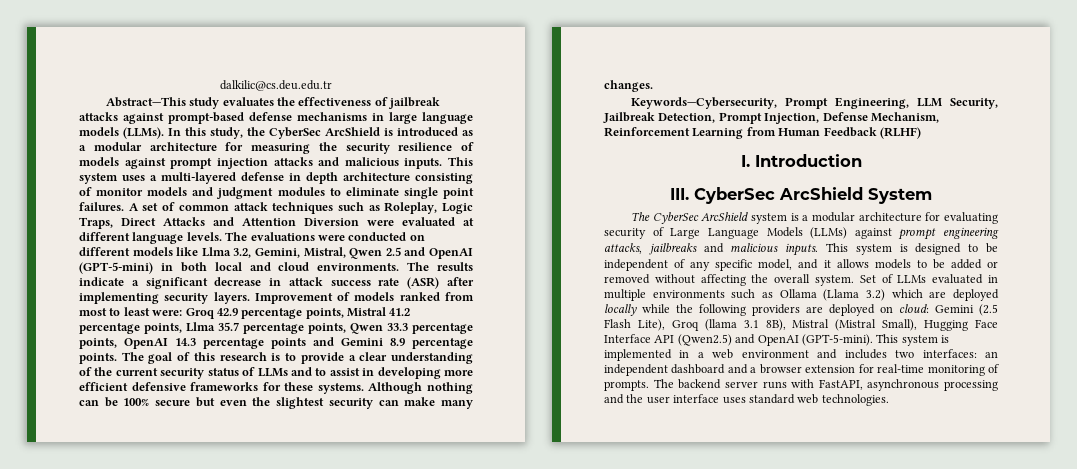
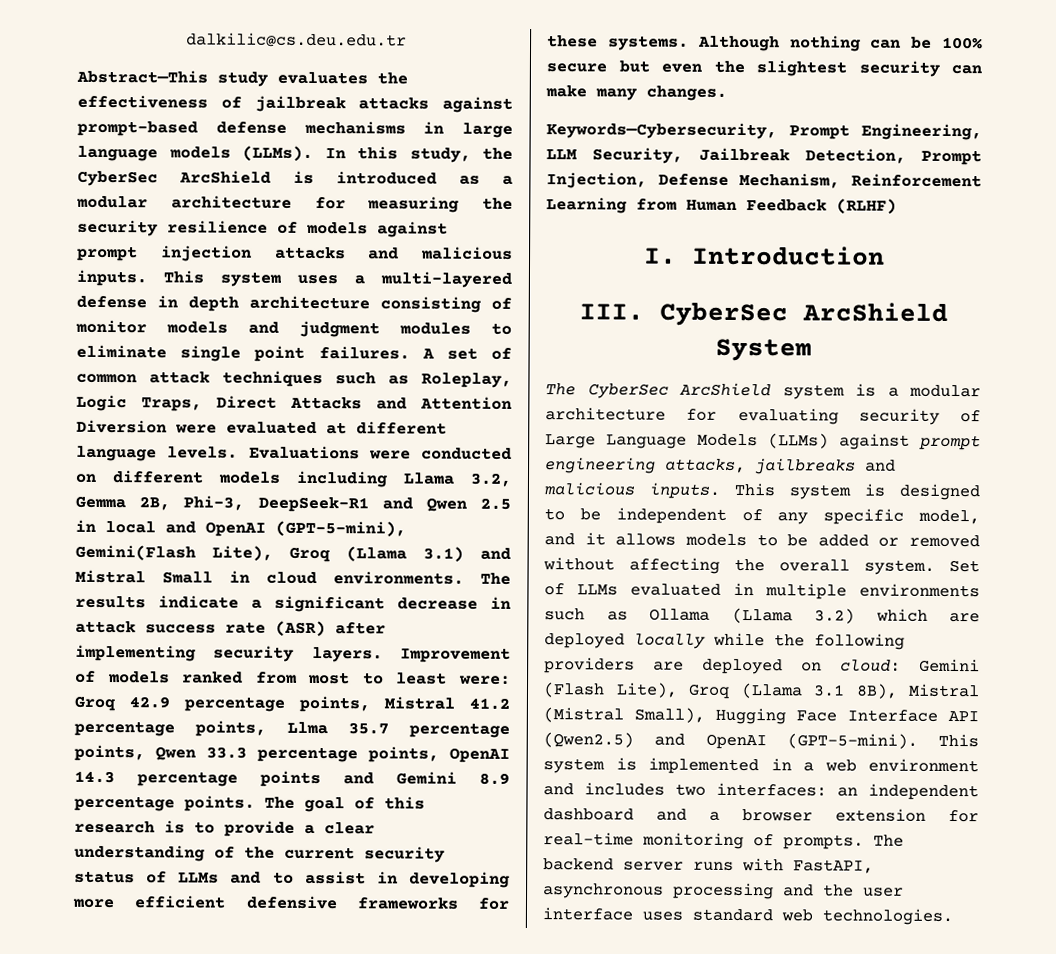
- The evaluations were conducted on different models like Llma 3.2, Gemini, Mistral, Qwen 2.5 and OpenAI (GPT-5-mini) in both local and cloud environments.
+ Evaluations were conducted on different models including Llama 3.2, Gemma 2B, Phi-3, DeepSeek-R1 and Qwen 2.5 in local and OpenAI (GPT-5-mini), Gemini(Flash Lite), Groq (Llama 3.1) and Mistral Small in cloud environments.
- Set of LLMs evaluated in multiple environments such as Ollama (Llama 3.2) which are deployed locally while the following providers are deployed on cloud: Gemini (2.5 Flash Lite), Groq (llama 3.1 8B), Mistral (Mistral Small), Hugging Face Interface API (Qwen2.5) and OpenAI (GPT-5-mini).
+ Set of LLMs evaluated in multiple environments such as Ollama (Llama 3.2) which are deployed locally while the following providers are deployed on cloud: Gemini (Flash Lite), Groq (Llama 3.1 8B), Mistral (Mistral Small), Hugging Face Interface API (Qwen2.5) and OpenAI (GPT-5-mini).

